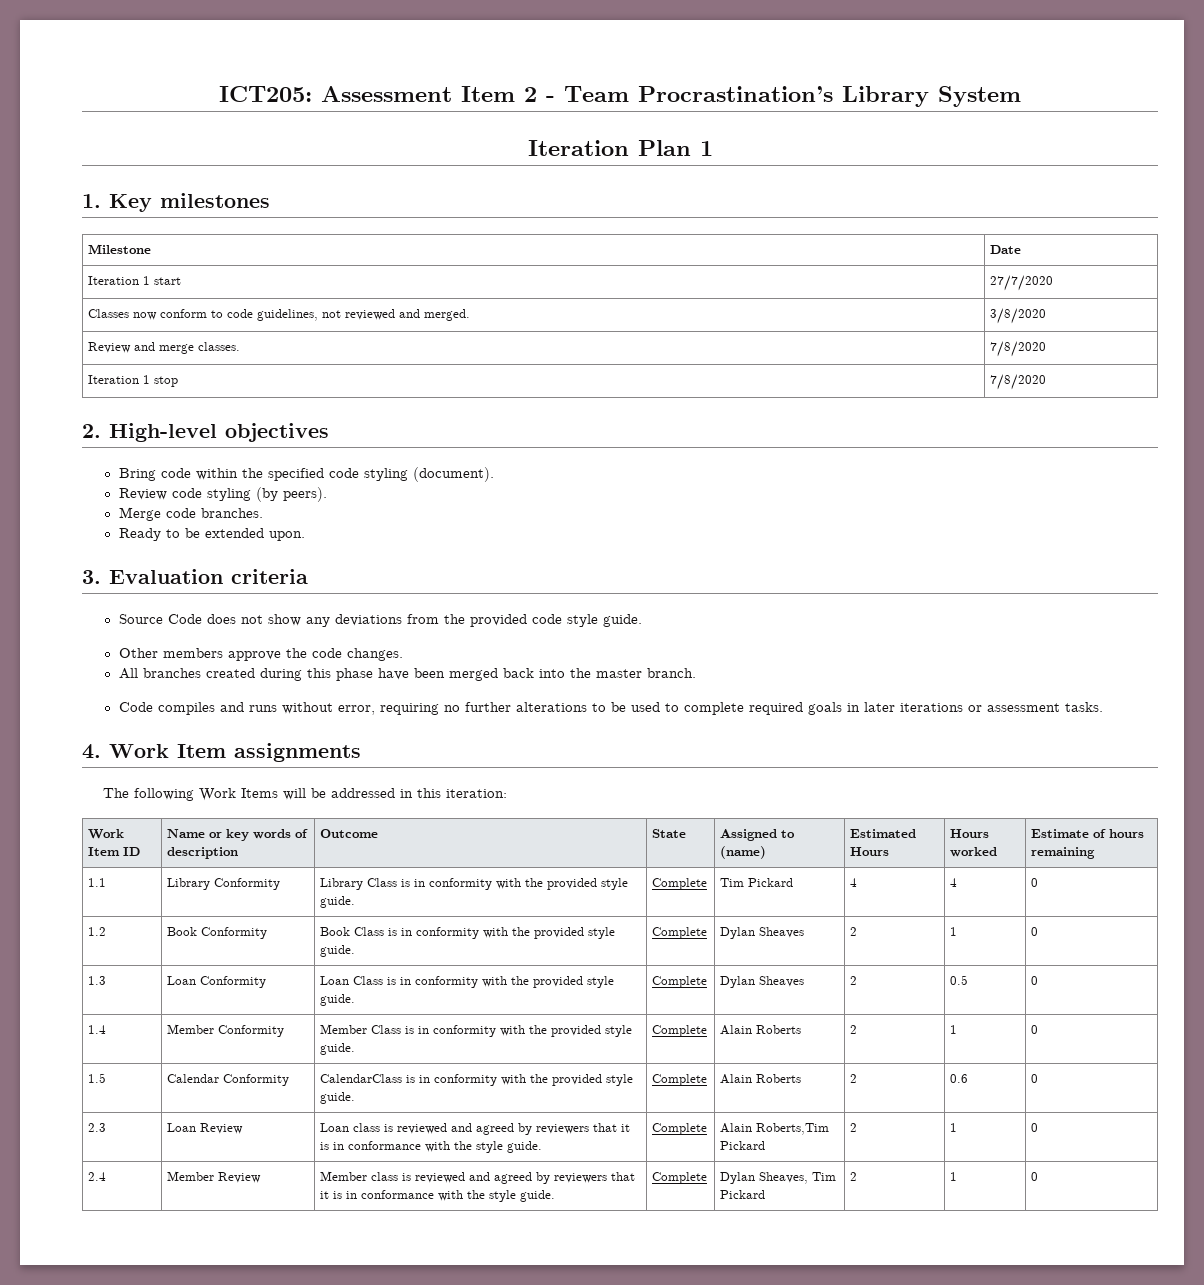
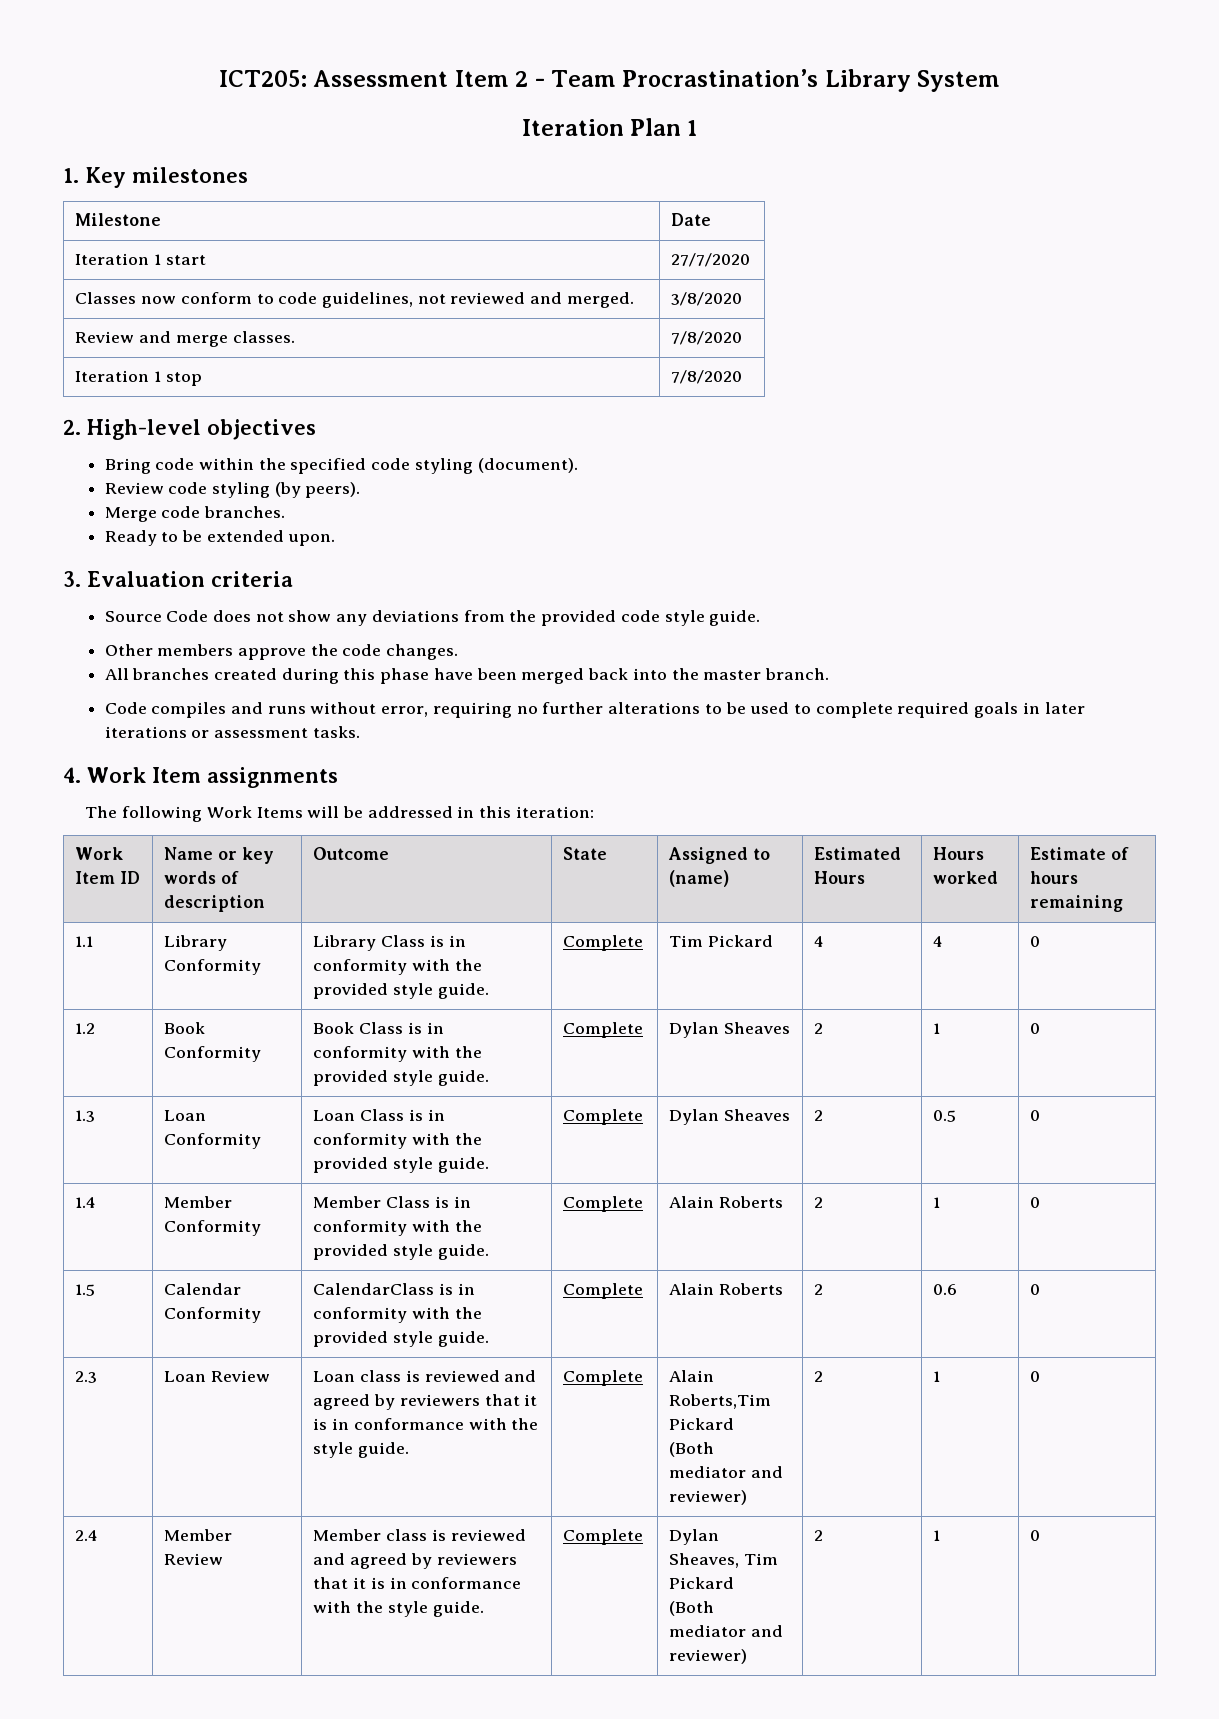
- 2.3 | Loan Review | Loan class is reviewed and agreed by reviewers that it is in conformance with the style guide. | Complete | Alain Roberts,Tim Pickard | 2 | 1 | 0
+ 2.3 | Loan Review | Loan class is reviewed and agreed by reviewers that it is in conformance with the style guide. | Complete | Alain Roberts,Tim Pickard
+ (Both mediator and reviewer) | 2 | 1 | 0
- 2.4 | Member Review | Member class is reviewed and agreed by reviewers that it is in conformance with the style guide. | Complete | Dylan Sheaves, Tim Pickard | 2 | 1 | 0
+ 2.4 | Member Review | Member class is reviewed and agreed by reviewers that it is in conformance with the style guide. | Complete | Dylan Sheaves, Tim Pickard
+ (Both mediator and reviewer) | 2 | 1 | 0

